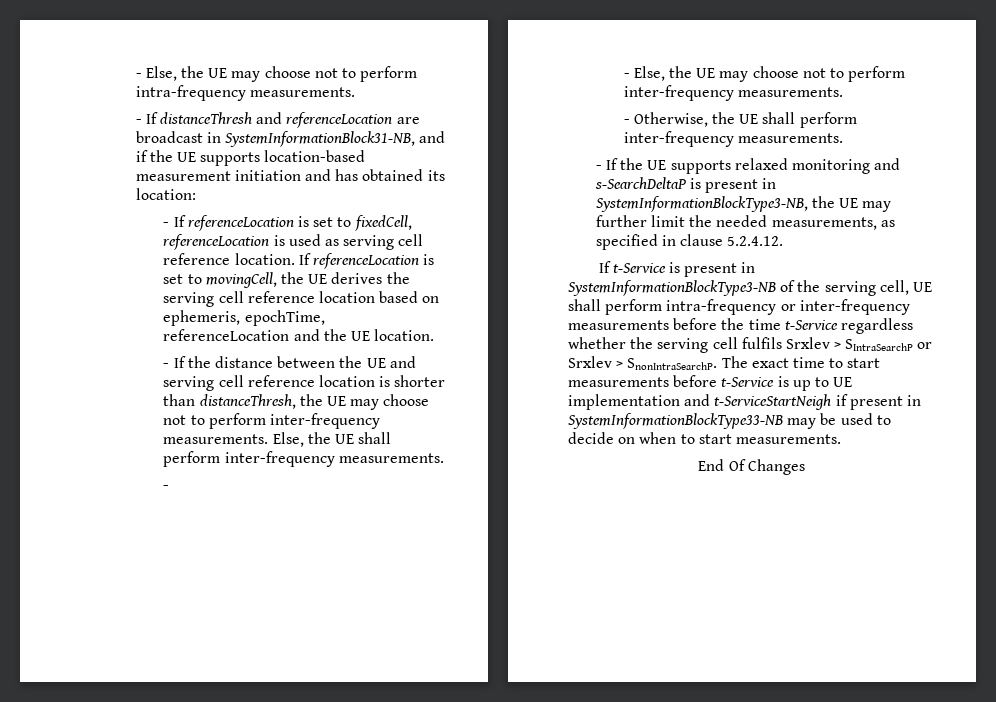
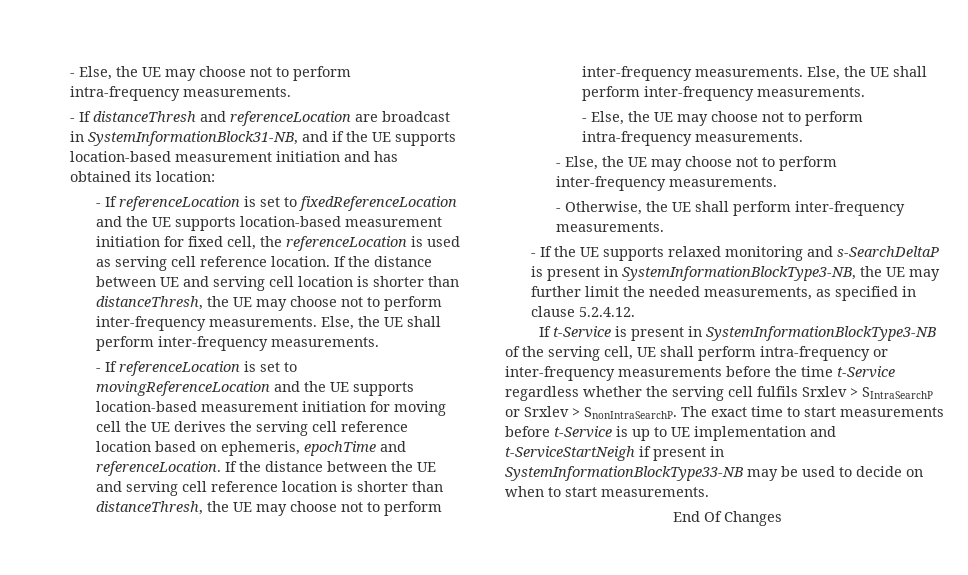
- - If referenceLocation is set to fixedCell, referenceLocation is used as serving cell reference location.
+ - If referenceLocation is set to fixedReferenceLocation and the UE supports location-based measurement initiation for fixed cell, the referenceLocation is used as serving cell reference location.
- If referenceLocation is set to movingCell, the UE derives the serving cell reference location based on ephemeris, epochTime, referenceLocation and the UE location.
- - If the distance between the UE and serving cell reference location is shorter than distanceThresh, the UE may choose not to perform inter-frequency measurements. Else, the UE shall perform inter-frequency measurements.
- -
+ If the distance between UE and serving cell location is shorter than distanceThresh, the UE may choose not to perform inter-frequency measurements. Else, the UE shall perform inter-frequency measurements.
+ - If referenceLocation is set to movingReferenceLocation and the UE supports location-based measurement initiation for moving cell the UE derives the serving cell reference location based on ephemeris, epochTime and referenceLocation. If the distance between the UE and serving cell reference location is shorter than distanceThresh, the UE may choose not to perform inter-frequency measurements. Else, the UE shall perform inter-frequency measurements.
+ - Else, the UE may choose not to perform intra-frequency measurements.

